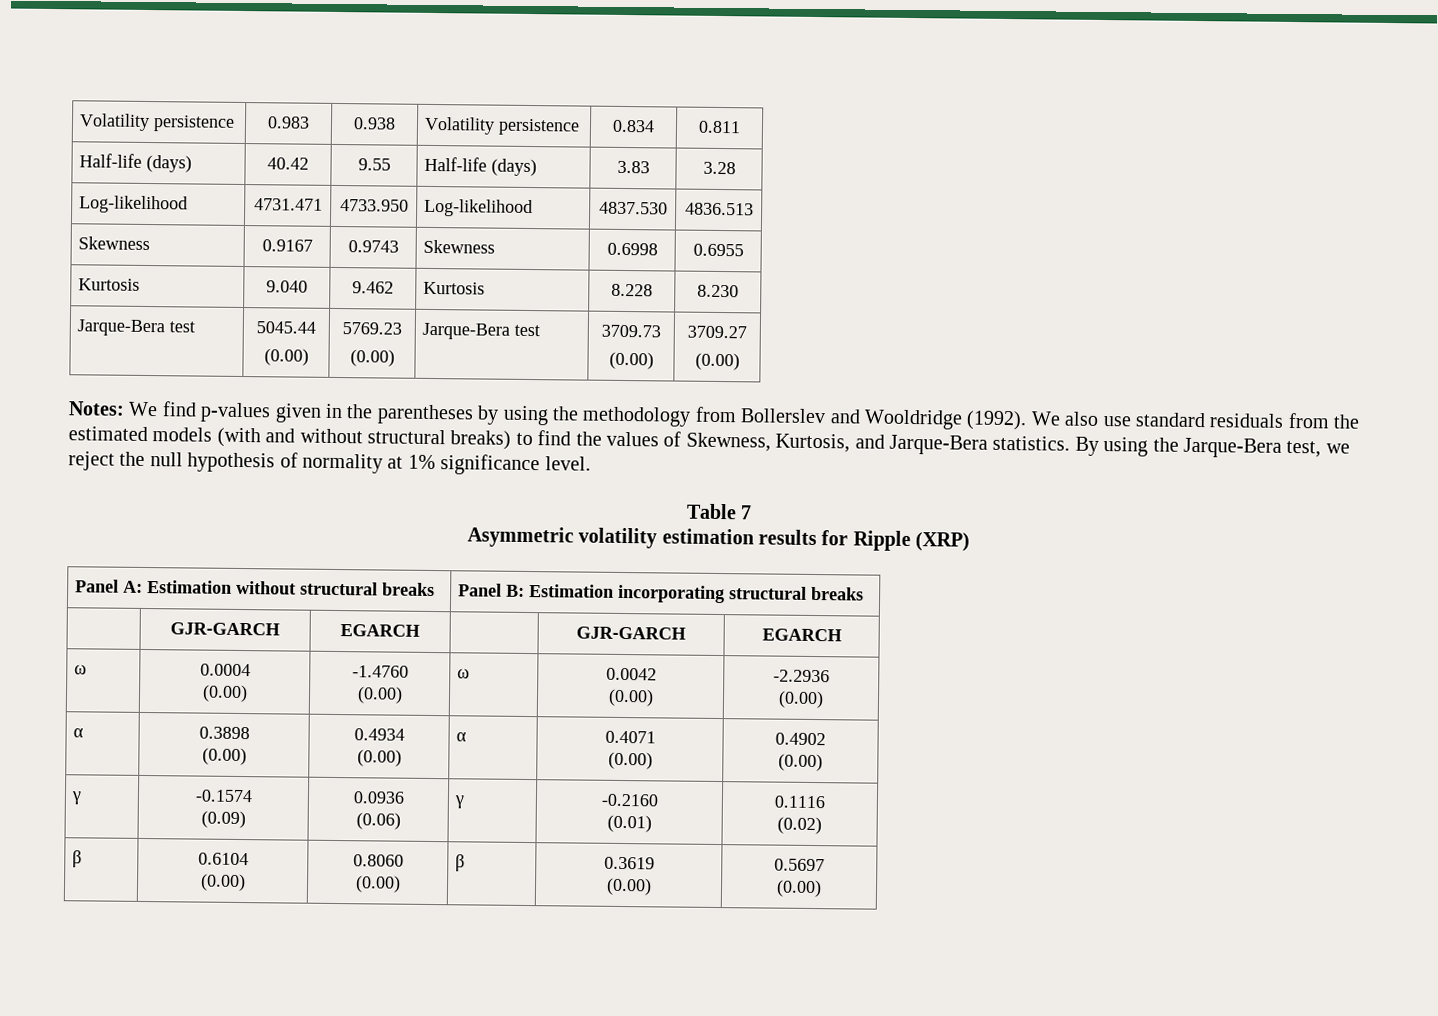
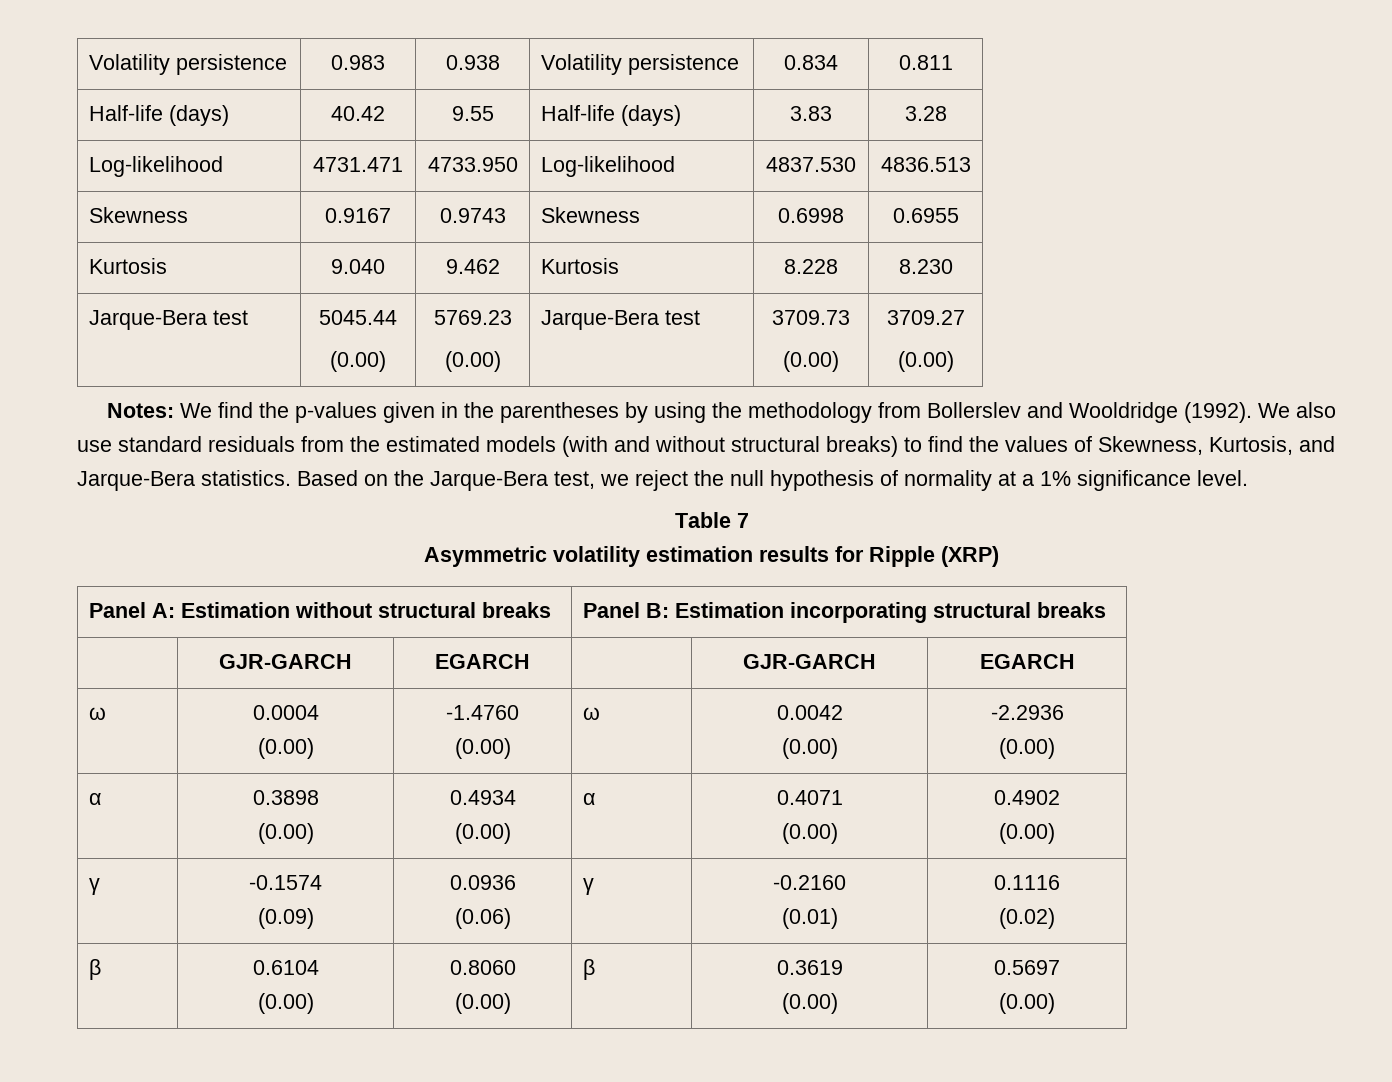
- Notes: We find p-values given in the parentheses by using the methodology from Bollerslev and Wooldridge (1992).
+ Notes: We find the p-values given in the parentheses by using the methodology from Bollerslev and Wooldridge (1992).
- By using the Jarque-Bera test, we reject the null hypothesis of normality at 1% significance level.
+ Based on the Jarque-Bera test, we reject the null hypothesis of normality at a 1% significance level.

